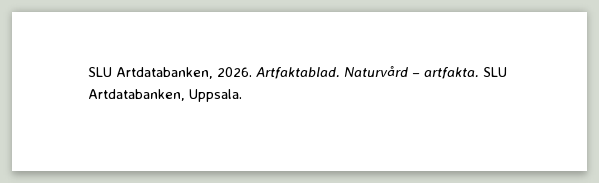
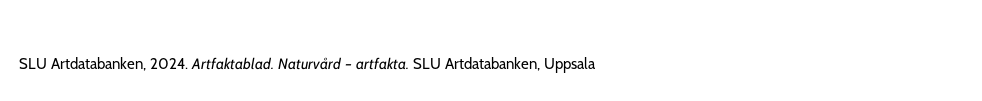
- SLU Artdatabanken, 2026.
+ SLU Artdatabanken, 2024.
- SLU Artdatabanken, Uppsala.
+ SLU Artdatabanken, Uppsala

